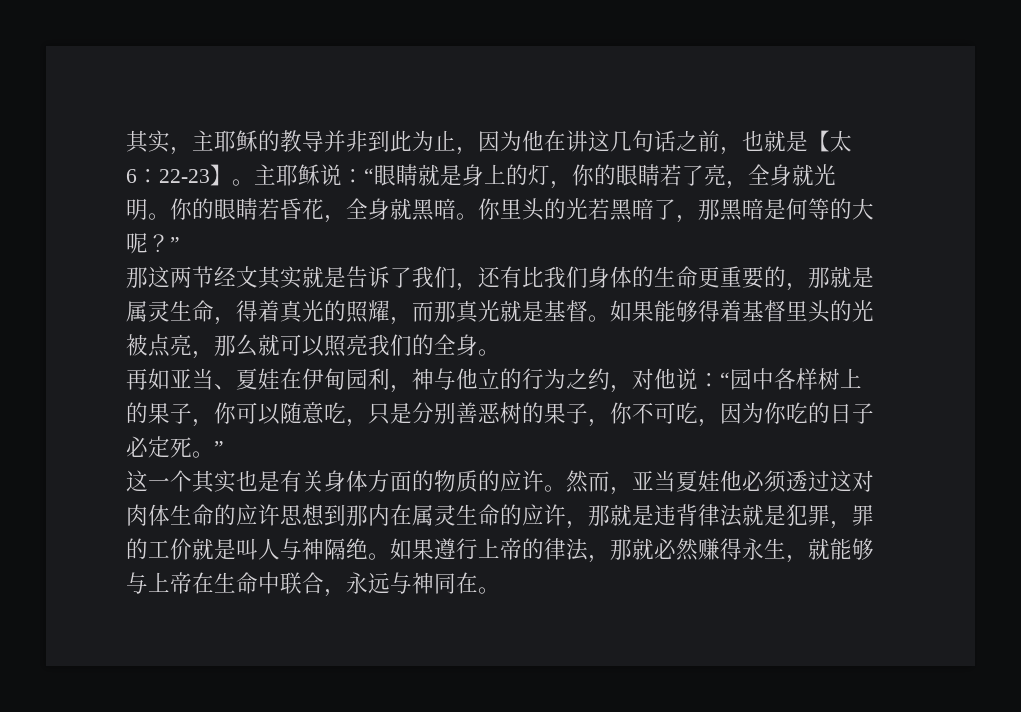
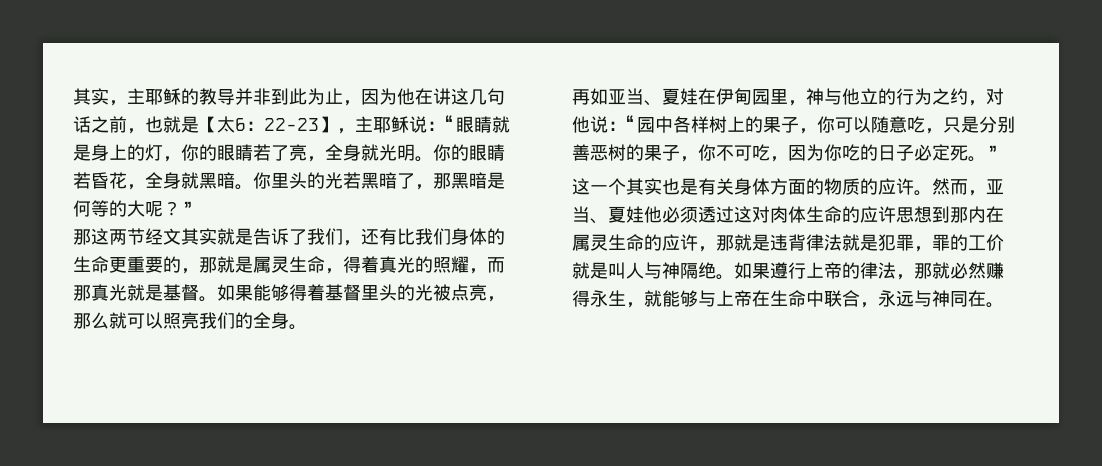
- 其实，主耶稣的教导并非到此为止，因为他在讲这几句话之前，也就是【太6：22-23】。主耶稣说：“眼睛就是身上的灯，你的眼睛若了亮，全身就光明。
+ 其实，主耶稣的教导并非到此为止，因为他在讲这几句话之前，也就是【太6：22-23】，主耶稣说：“眼睛就是身上的灯，你的眼睛若了亮，全身就光明。
- 再如亚当、夏娃在伊甸园利，神与他立的行为之约，对他说：“园中各样树上的果子，你可以随意吃，只是分别善恶树的果子，你不可吃，因为你吃的日子必定死。”
+ 再如亚当、夏娃在伊甸园里，神与他立的行为之约，对他说：“园中各样树上的果子，你可以随意吃，只是分别善恶树的果子，你不可吃，因为你吃的日子必定死。”
- 然而，亚当夏娃他必须透过这对肉体生命的应许思想到那内在属灵生命的应许，那就是违背律法就是犯罪，罪的工价就是叫人与神隔绝。
+ 然而，亚当、夏娃他必须透过这对肉体生命的应许思想到那内在属灵生命的应许，那就是违背律法就是犯罪，罪的工价就是叫人与神隔绝。

